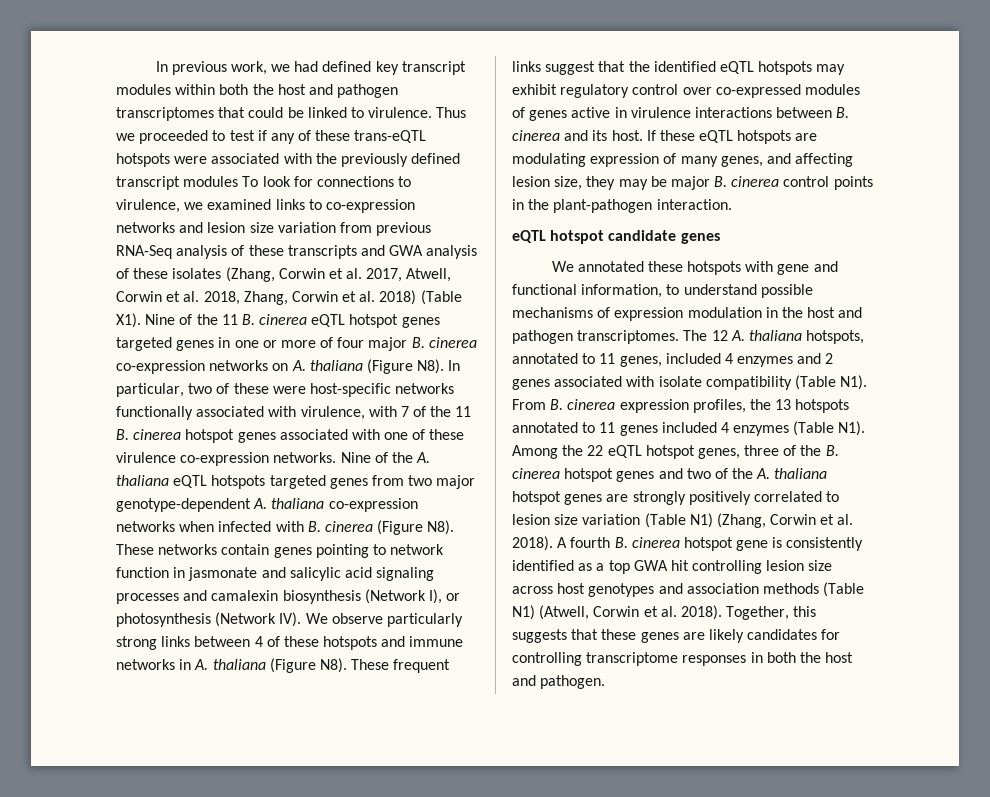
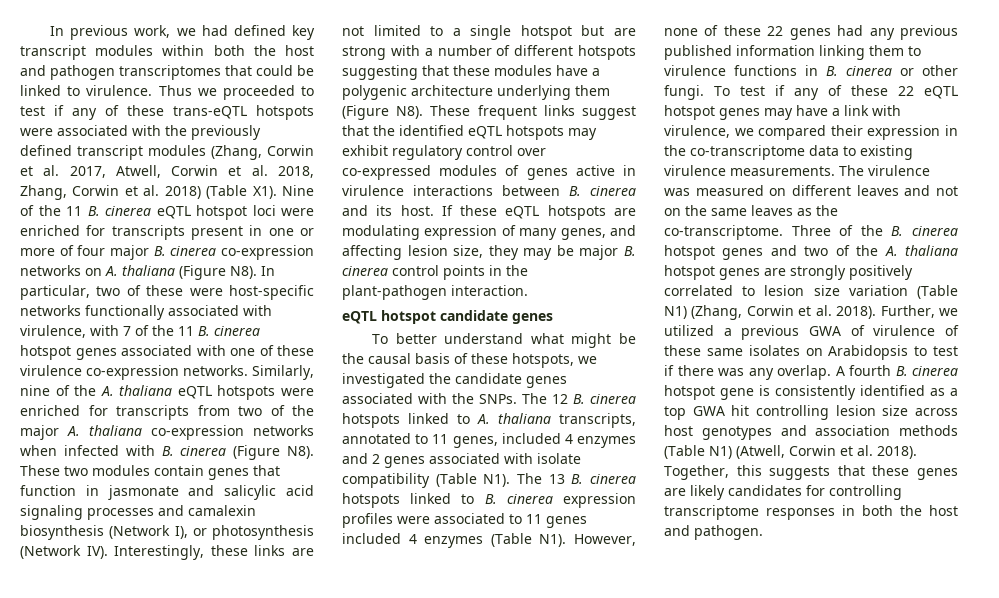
- Thus we proceeded to test if any of these trans-eQTL hotspots were associated with the previously defined transcript modules To look for connections to virulence, we examined links to co-expression networks and lesion size variation from previous RNA-Seq analysis of these transcripts and GWA analysis of these isolates (Zhang, Corwin et al. 2017, Atwell, Corwin et al. 2018, Zhang, Corwin et al. 2018) (Table X1). Nine of the 11 B. cinerea eQTL hotspot genes targeted genes in one or more of four major B. cinerea co-expression networks on A. thaliana (Figure N8). In particular, two of these were host-specific networks functionally associated with virulence, with 7 of the 11 B. cinerea hotspot genes associated with one of these virulence co-expression networks.
+ Thus we proceeded to test if any of these trans-eQTL hotspots were associated with the previously defined transcript modules (Zhang, Corwin et al. 2017, Atwell, Corwin et al. 2018, Zhang, Corwin et al. 2018) (Table X1). Nine of the 11 B. cinerea eQTL hotspot loci were enriched for transcripts present in one or more of four major B. cinerea co-expression networks on A. thaliana (Figure N8). In particular, two of these were host-specific networks functionally associated with virulence, with 7 of the 11 B. cinerea hotspot genes associated with one of these virulence co-expression networks.
- Nine of the A. thaliana eQTL hotspots targeted genes from two major genotype-dependent A. thaliana co-expression networks when infected with B. cinerea (Figure N8). These networks contain genes pointing to network function in jasmonate and salicylic acid signaling processes and camalexin biosynthesis (Network I), or photosynthesis (Network IV). We observe particularly strong links between 4 of these hotspots and immune networks in A. thaliana (Figure N8). These frequent links suggest that the identified eQTL hotspots may exhibit regulatory control over co-expressed modules of genes active in virulence interactions between B. cinerea and its host.
+ Similarly, nine of the A. thaliana eQTL hotspots were enriched for transcripts from two of the major A. thaliana co-expression networks when infected with B. cinerea (Figure N8). These two modules contain genes that function in jasmonate and salicylic acid signaling processes and camalexin biosynthesis (Network I), or photosynthesis (Network IV). Interestingly, these links are not limited to a single hotspot but are strong with a number of different hotspots suggesting that these modules have a polygenic architecture underlying them (Figure N8). These frequent links suggest that the identified eQTL hotspots may exhibit regulatory control over co-expressed modules of genes active in virulence interactions between B. cinerea and its host.
- We annotated these hotspots with gene and functional information, to understand possible mechanisms of expression modulation in the host and pathogen transcriptomes. The 12 A. thaliana hotspots, annotated to 11 genes, included 4 enzymes and 2 genes associated with isolate compatibility (Table N1). From B. cinerea expression profiles, the 13 hotspots annotated to 11 genes included 4 enzymes (Table N1). Among the 22 eQTL hotspot genes, three of the B. cinerea hotspot genes and two of the A. thaliana hotspot genes are strongly positively correlated to lesion size variation (Table N1) (Zhang, Corwin et al. 2018).
+ To better understand what might be the causal basis of these hotspots, we investigated the candidate genes associated with the SNPs. The 12 B. cinerea hotspots linked to A. thaliana transcripts, annotated to 11 genes, included 4 enzymes and 2 genes associated with isolate compatibility (Table N1). The 13 B. cinerea hotspots linked to B. cinerea expression profiles were associated to 11 genes included 4 enzymes (Table N1). However, none of these 22 genes had any previous published information linking them to virulence functions in B. cinerea or other fungi. To test if any of these 22 eQTL hotspot genes may have a link with virulence, we compared their expression in the co-transcriptome data to existing virulence measurements. The virulence was measured on different leaves and not on the same leaves as the co-transcriptome. Three of the B. cinerea hotspot genes and two of the A. thaliana hotspot genes are strongly positively correlated to lesion size variation (Table N1) (Zhang, Corwin et al. 2018).
+ Further, we utilized a previous GWA of virulence of these same isolates on Arabidopsis to test if there was any overlap.

